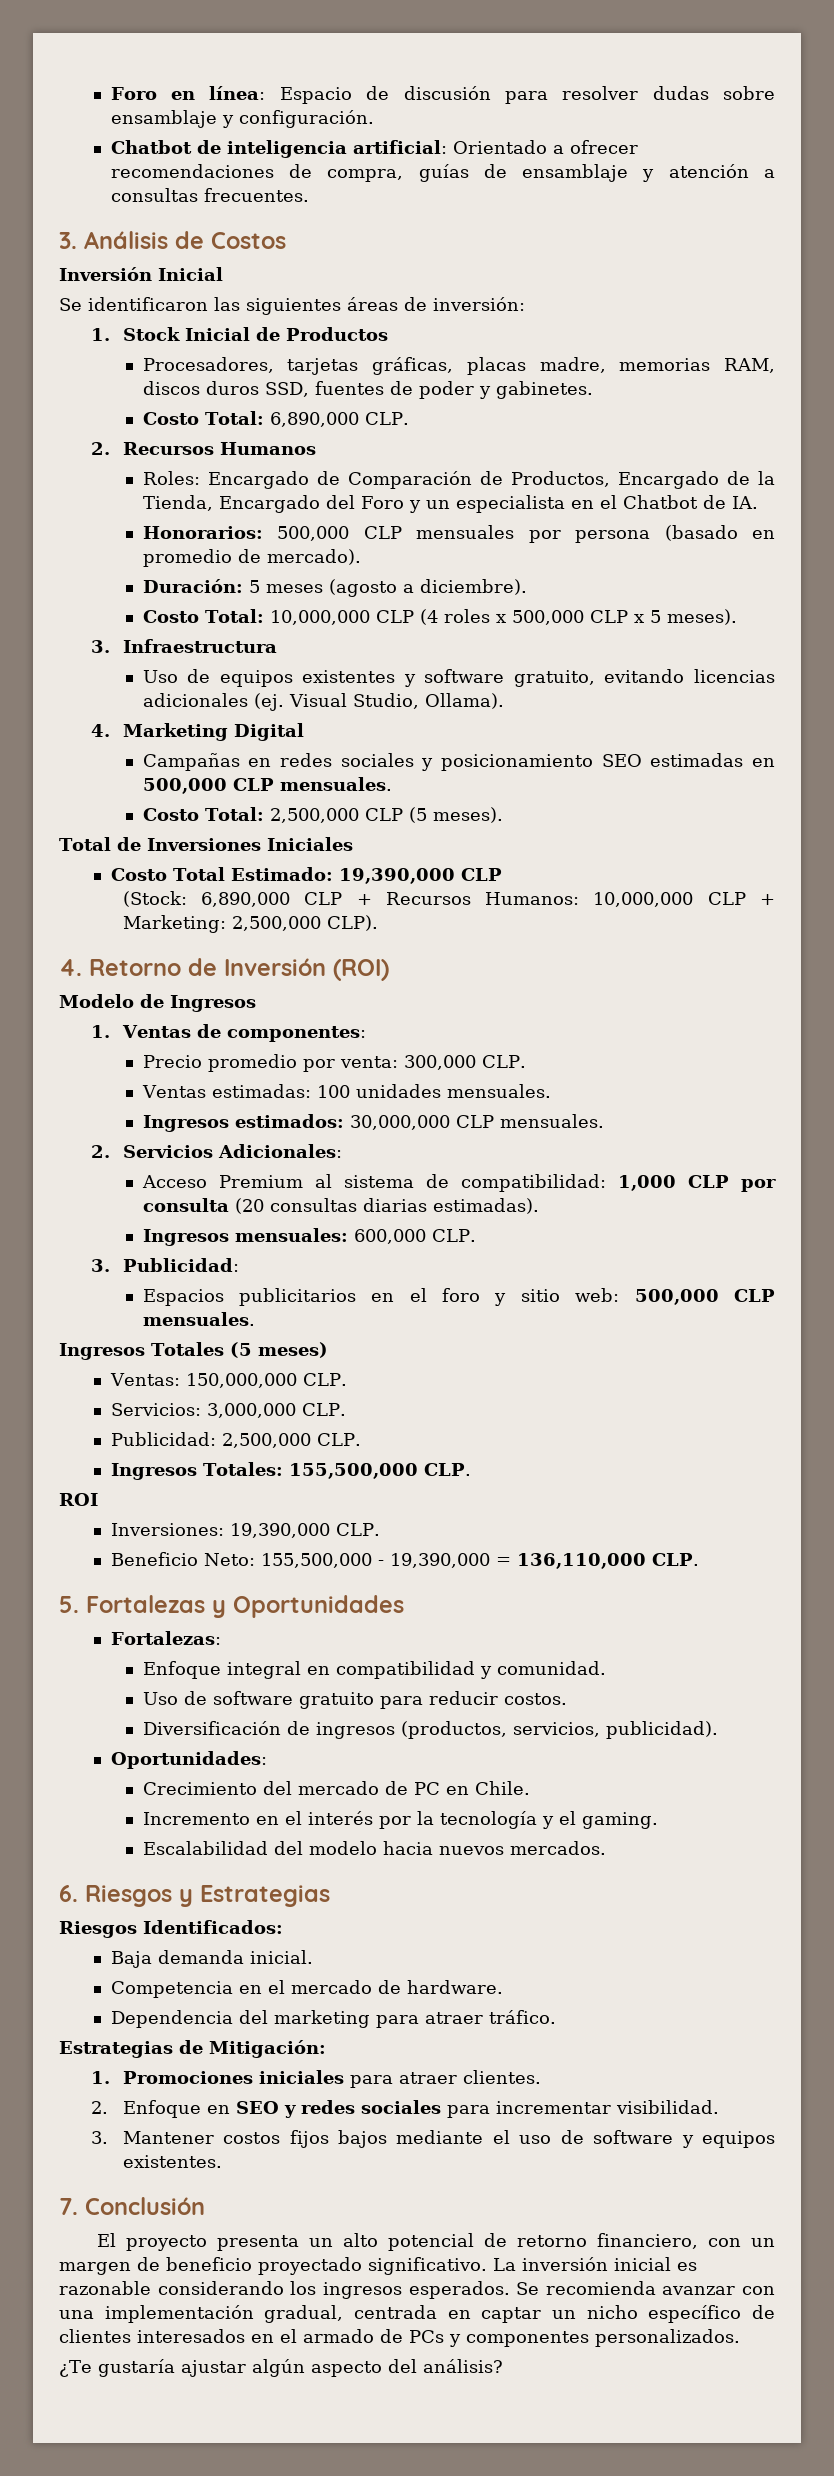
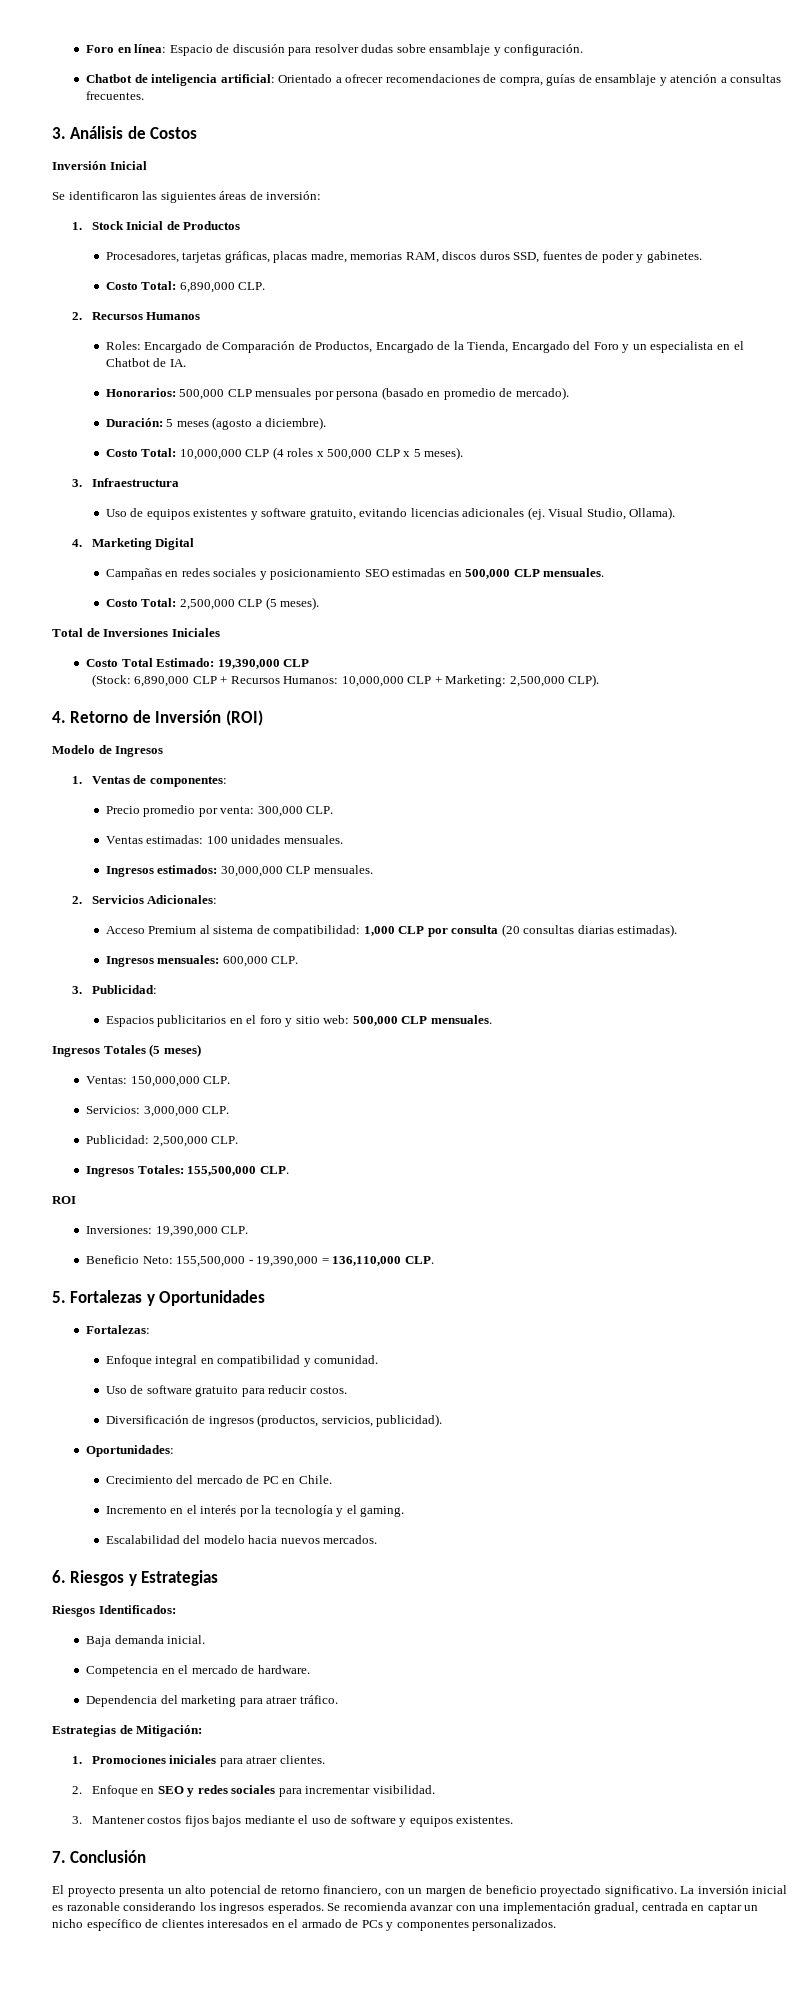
- ¿Te gustaría ajustar algún aspecto del análisis?

